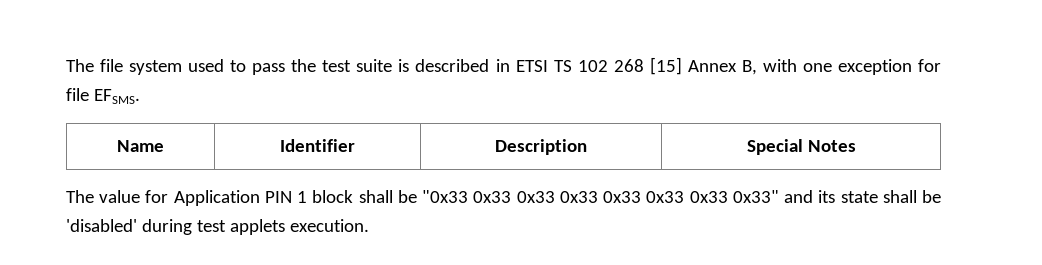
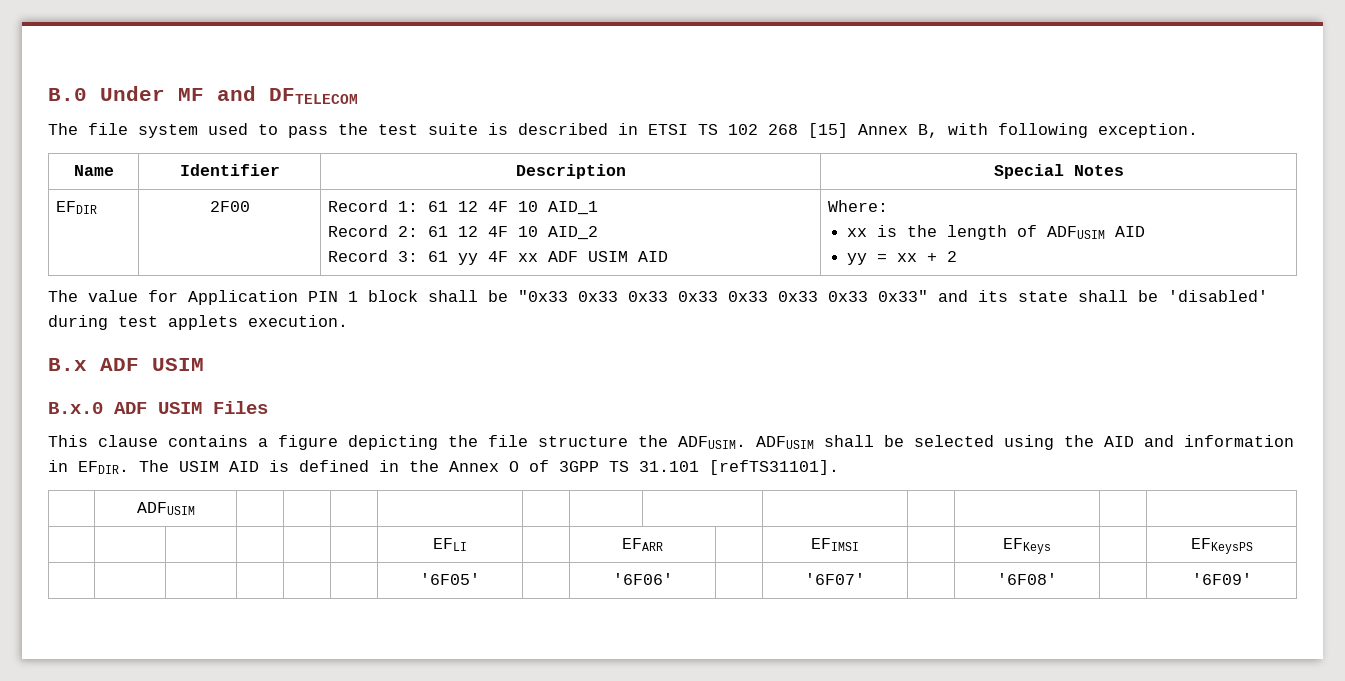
+ B.0 Under MF and DFTELECOM
- The file system used to pass the test suite is described in ETSI TS 102 268 [15] Annex B, with one exception for file EFSMS.
+ The file system used to pass the test suite is described in ETSI TS 102 268 [15] Annex B, with following exception.
+ EFDIR | 2F00 | Record 1: 61 12 4F 10 AID_1
+ Record 2: 61 12 4F 10 AID_2
+ Record 3: 61 yy 4F xx ADF USIM AID | Where:
+ xx is the length of ADFUSIM AID
+ yy = xx + 2
+ B.x ADF USIM
+ B.x.0 ADF USIM Files
+ This clause contains a figure depicting the file structure the ADFUSIM. ADFUSIM shall be selected using the AID and information in EFDIR. The USIM AID is defined in the Annex O of 3GPP TS 31.101 [refTS31101].
+ | ADFUSIM | | | | | | | | | | | |
+ | | | | | | EFLI | | EFARR | | EFIMSI | | EFKeys | | EFKeysPS
+ | | | | | | '6F05' | | '6F06' | | '6F07' | | '6F08' | | '6F09'

